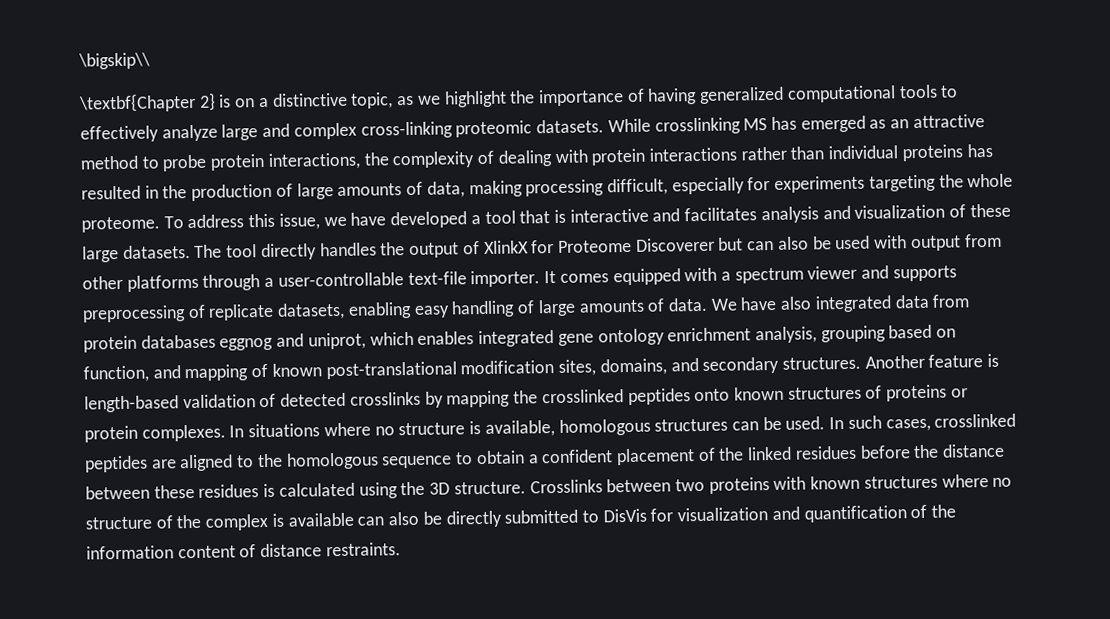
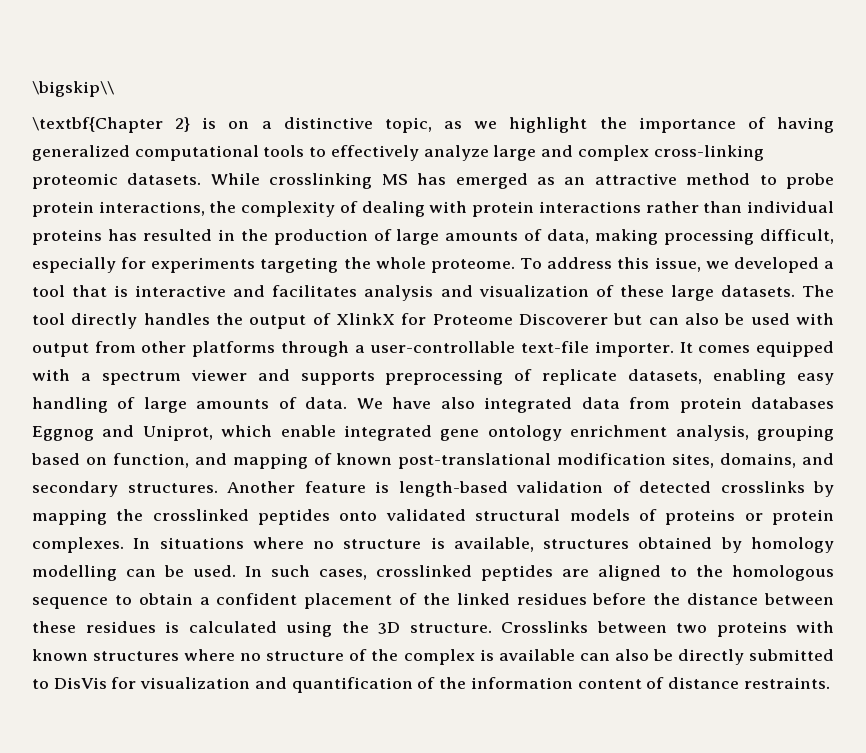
- To address this issue, we have developed a tool that is interactive and facilitates analysis and visualization of these large datasets.
+ To address this issue, we developed a tool that is interactive and facilitates analysis and visualization of these large datasets.
- We have also integrated data from protein databases eggnog and uniprot, which enables integrated gene ontology enrichment analysis, grouping based on function, and mapping of known post-translational modification sites, domains, and secondary structures.
+ We have also integrated data from protein databases Eggnog and Uniprot, which enable integrated gene ontology enrichment analysis, grouping based on function, and mapping of known post-translational modification sites, domains, and secondary structures.
- Another feature is length-based validation of detected crosslinks by mapping the crosslinked peptides onto known structures of proteins or protein complexes.
+ Another feature is length-based validation of detected crosslinks by mapping the crosslinked peptides onto validated structural models of proteins or protein complexes.
- In situations where no structure is available, homologous structures can be used.
+ In situations where no structure is available, structures obtained by homology modelling can be used.

